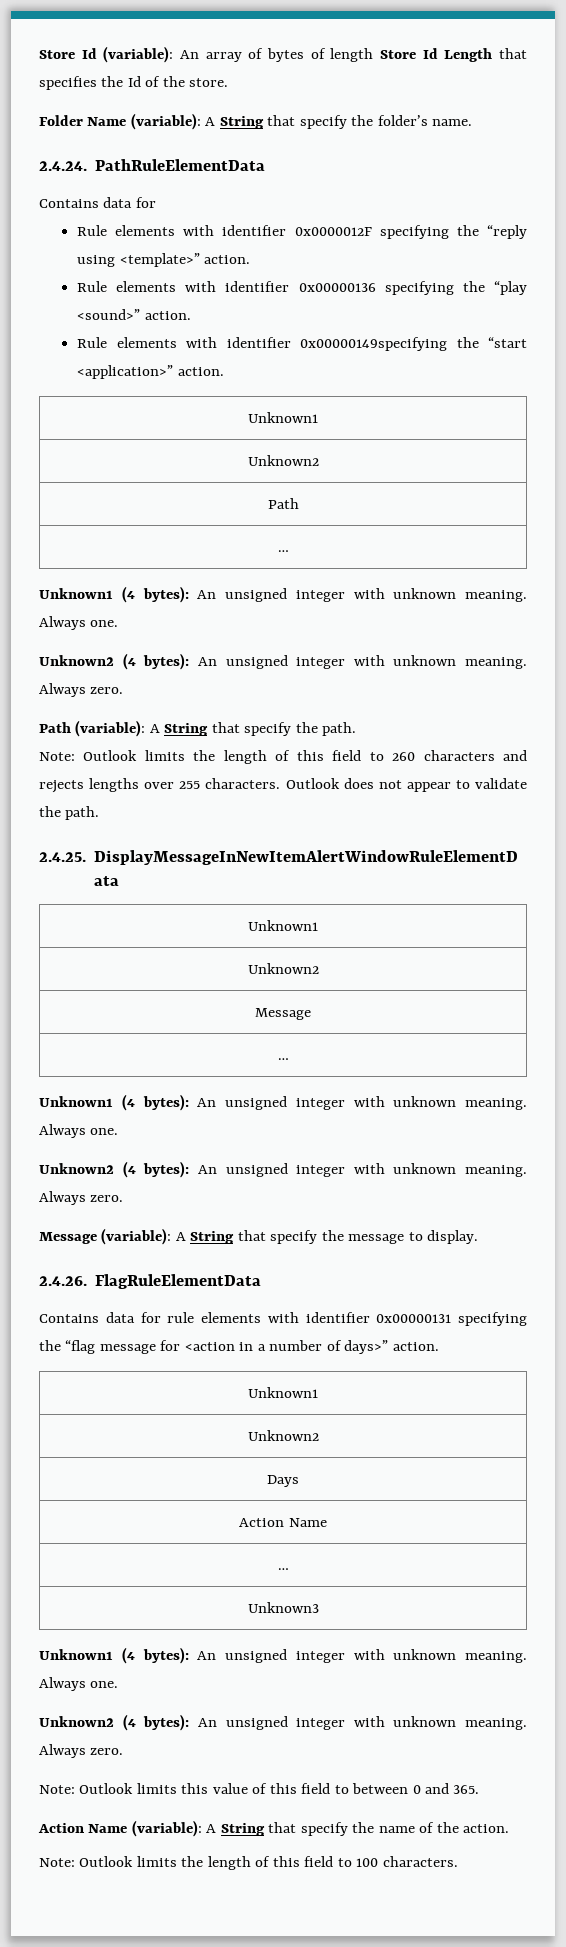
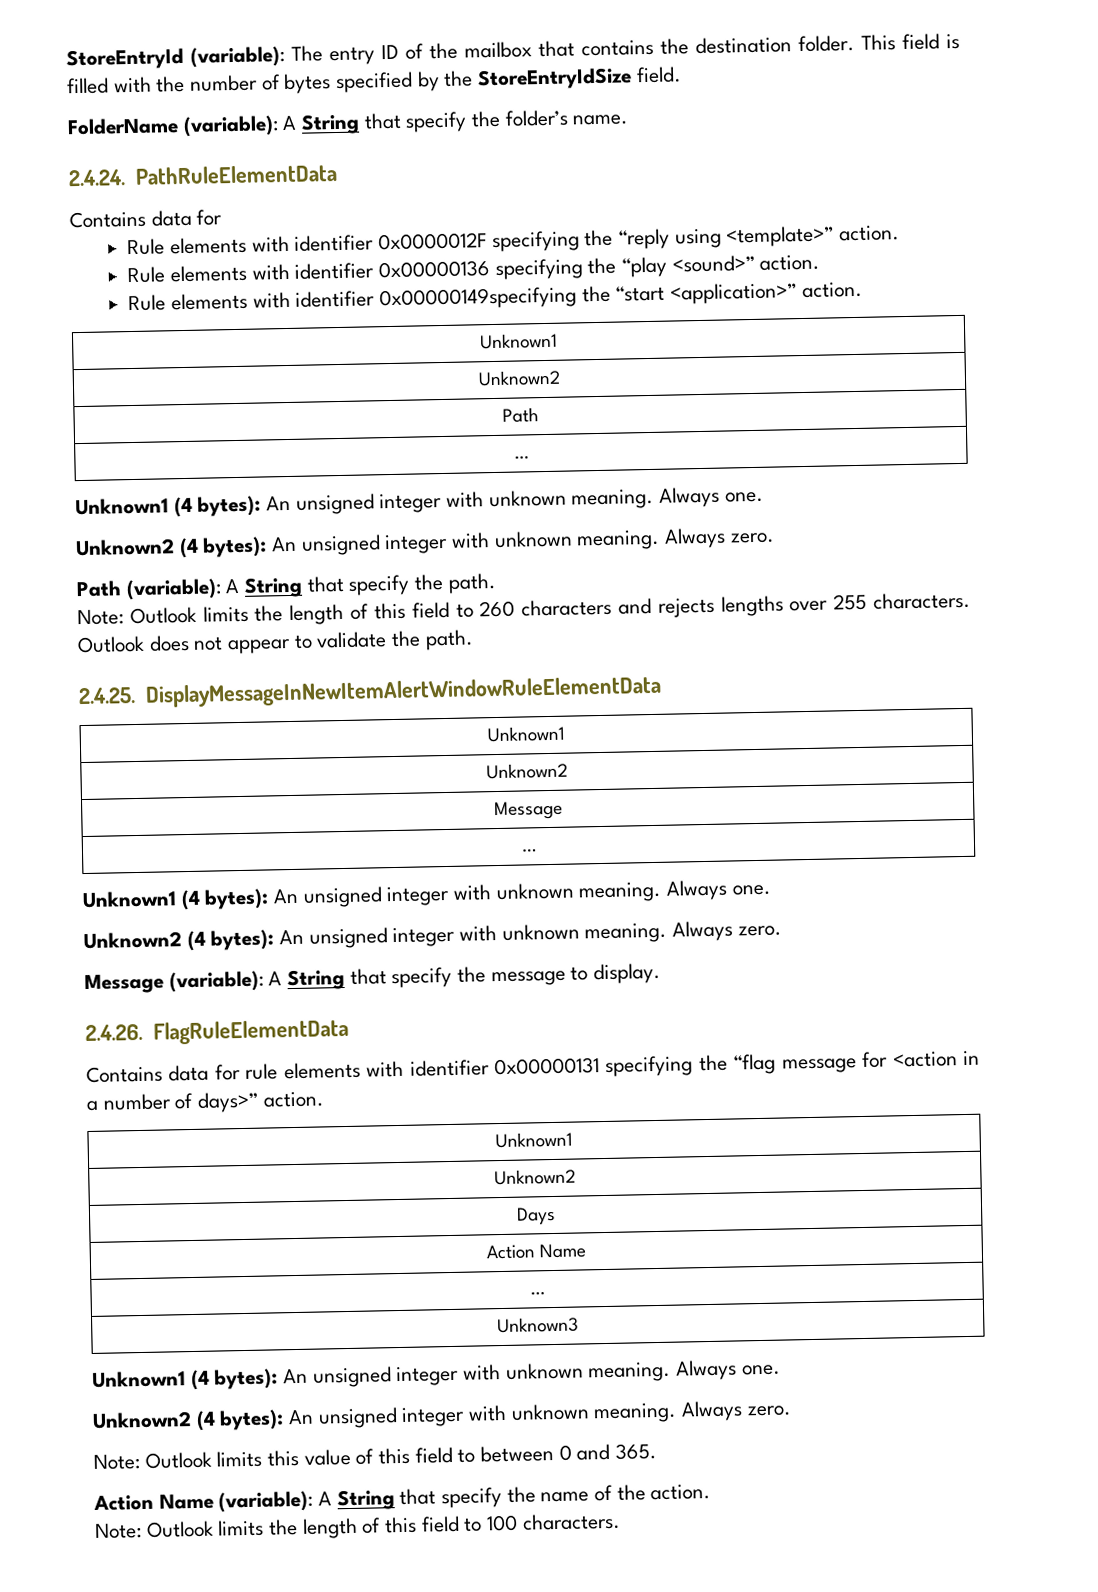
- Store Id (variable): An array of bytes of length Store Id Length that specifies the Id of the store.
- Folder Name (variable): A String that specify the folder’s name.
+ StoreEntryId (variable): The entry ID of the mailbox that contains the destination folder. This field is filled with the number of bytes specified by the StoreEntryIdSize field.
+ FolderName (variable): A String that specify the folder’s name.

